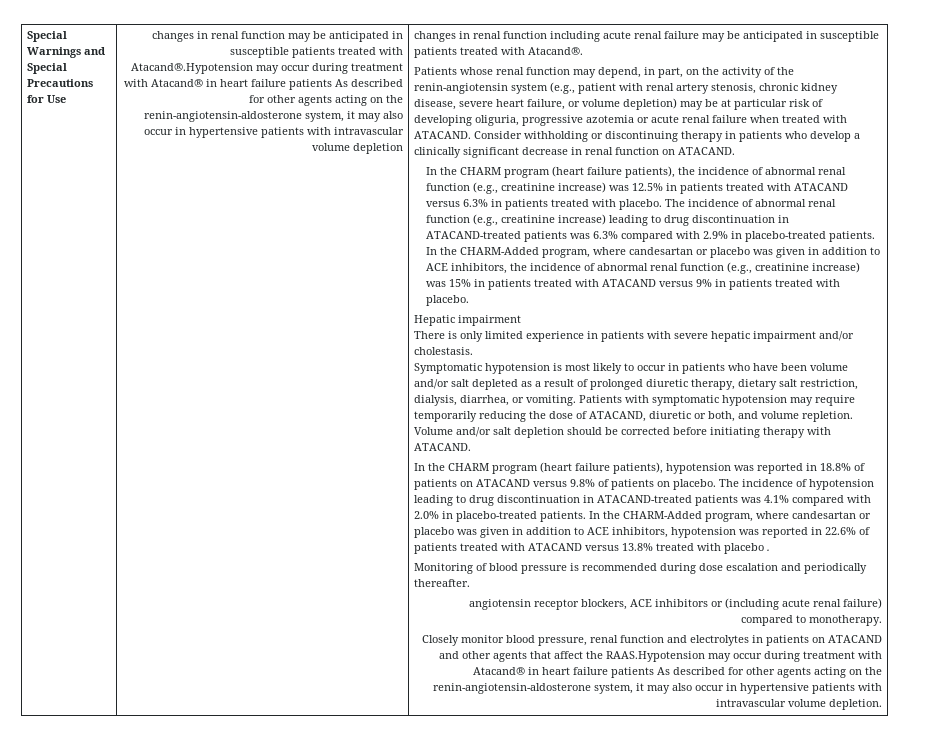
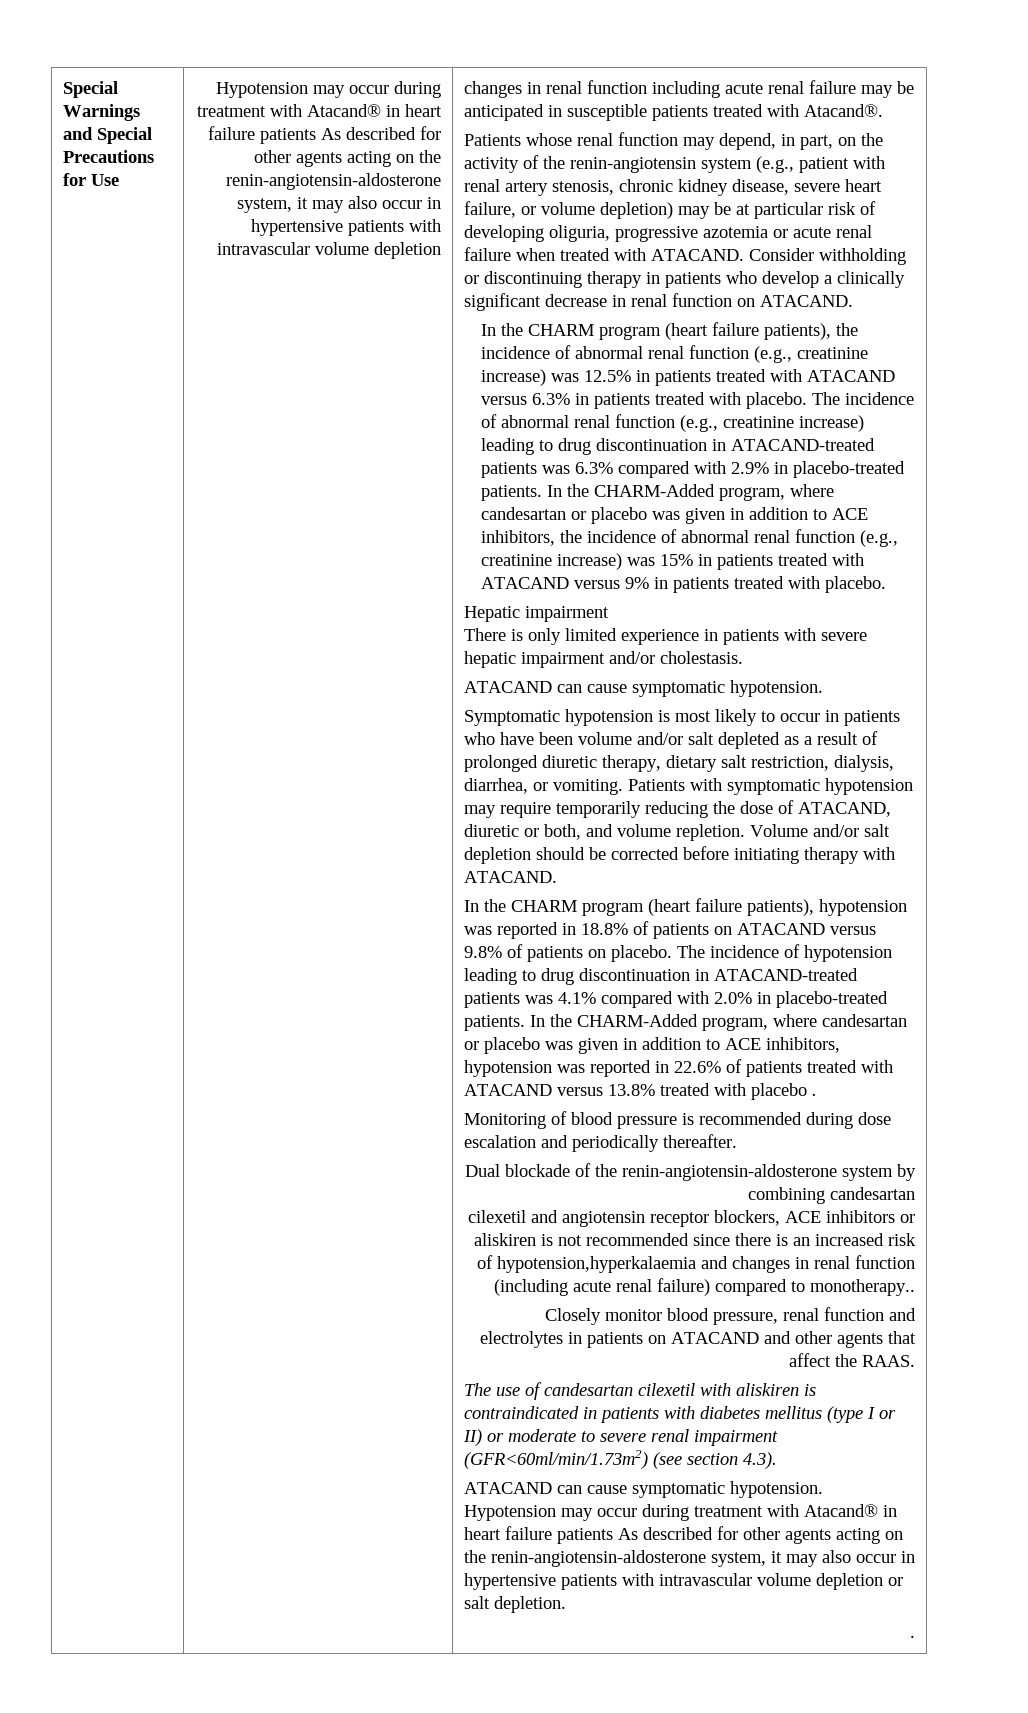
- Special Warnings and Special Precautions for Use | changes in renal function may be anticipated in susceptible patients treated with Atacand®.Hypotension may occur during treatment with Atacand® in heart failure patients As described for other agents acting on the renin-angiotensin-aldosterone system, it may also occur in hypertensive patients with intravascular volume depletion
+ Special Warnings and Special Precautions for Use | Hypotension may occur during treatment with Atacand® in heart failure patients As described for other agents acting on the renin-angiotensin-aldosterone system, it may also occur in hypertensive patients with intravascular volume depletion
  There is only limited experience in patients with severe hepatic impairment and/or cholestasis.
+ ATACAND can cause symptomatic hypotension.
- angiotensin receptor blockers, ACE inhibitors or (including acute renal failure) compared to monotherapy.
+ Dual blockade of the renin-angiotensin-aldosterone system by combining candesartan
+ cilexetil and angiotensin receptor blockers, ACE inhibitors or aliskiren is not recommended since there is an increased risk of hypotension,hyperkalaemia and changes in renal function (including acute renal failure) compared to monotherapy..
- Closely monitor blood pressure, renal function and electrolytes in patients on ATACAND and other agents that affect the RAAS.Hypotension may occur during treatment with Atacand® in heart failure patients As described for other agents acting on the renin-angiotensin-aldosterone system, it may also occur in hypertensive patients with intravascular volume depletion.
+ Closely monitor blood pressure, renal function and electrolytes in patients on ATACAND and other agents that affect the RAAS.
+ The use of candesartan cilexetil with aliskiren is contraindicated in patients with diabetes mellitus (type I or II) or moderate to severe renal impairment (GFR<60ml/min/1.73m2) (see section 4.3).
+ ATACAND can cause symptomatic hypotension. Hypotension may occur during treatment with Atacand® in heart failure patients As described for other agents acting on the renin-angiotensin-aldosterone system, it may also occur in hypertensive patients with intravascular volume depletion or salt depletion.
+ .

